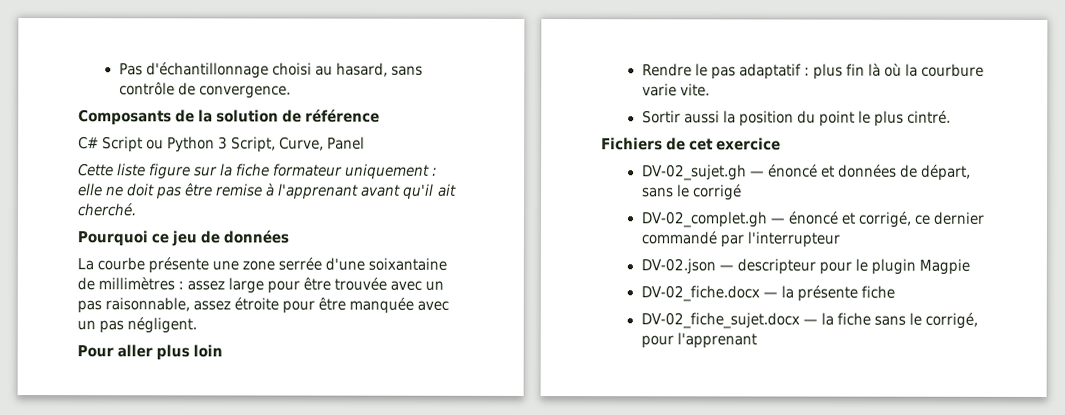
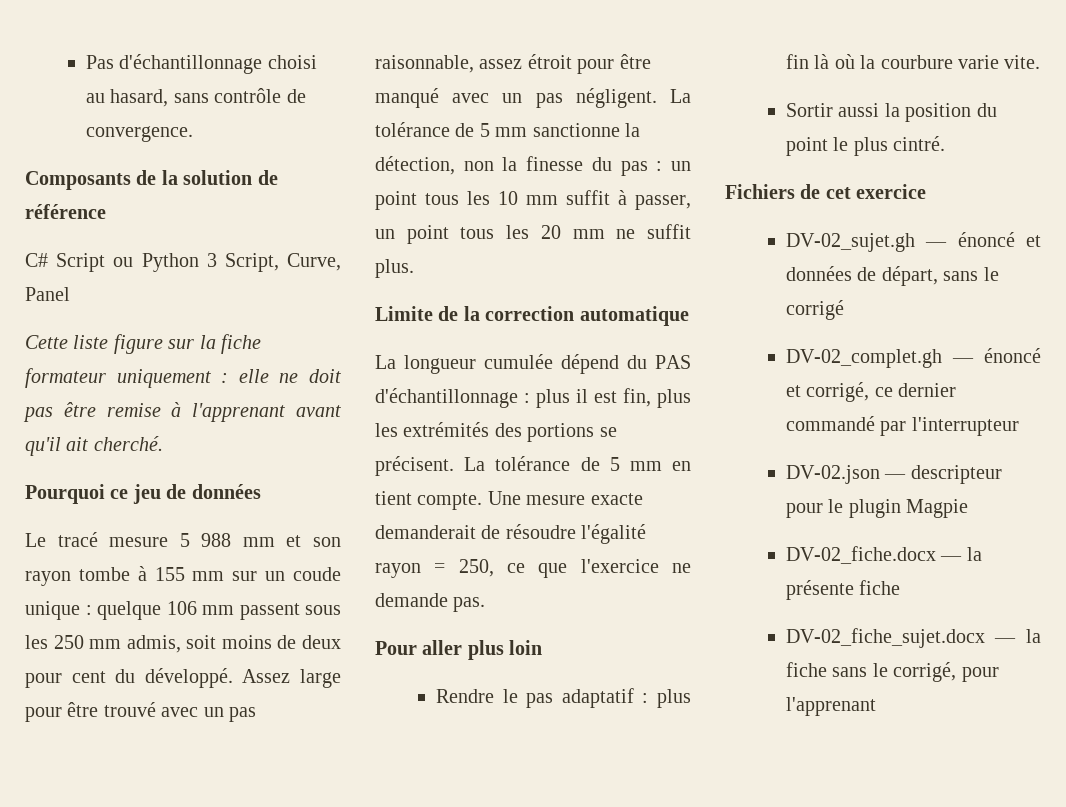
- La courbe présente une zone serrée d'une soixantaine de millimètres : assez large pour être trouvée avec un pas raisonnable, assez étroite pour être manquée avec un pas négligent.
+ Le tracé mesure 5 988 mm et son rayon tombe à 155 mm sur un coude unique : quelque 106 mm passent sous les 250 mm admis, soit moins de deux pour cent du développé. Assez large pour être trouvé avec un pas raisonnable, assez étroit pour être manqué avec un pas négligent. La tolérance de 5 mm sanctionne la détection, non la finesse du pas : un point tous les 10 mm suffit à passer, un point tous les 20 mm ne suffit plus.
+ Limite de la correction automatique
+ La longueur cumulée dépend du PAS d'échantillonnage : plus il est fin, plus les extrémités des portions se précisent. La tolérance de 5 mm en tient compte. Une mesure exacte demanderait de résoudre l'égalité rayon = 250, ce que l'exercice ne demande pas.

